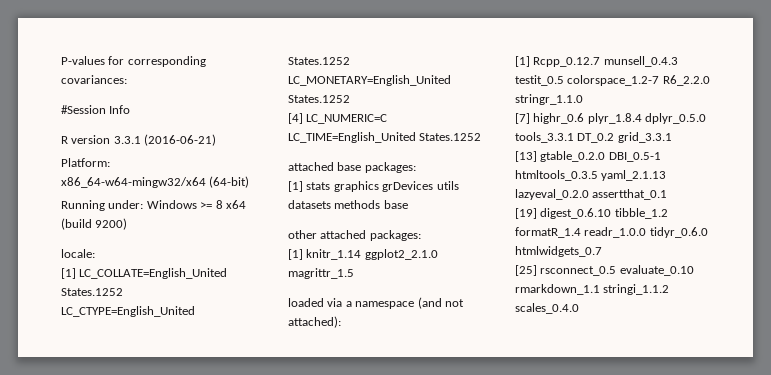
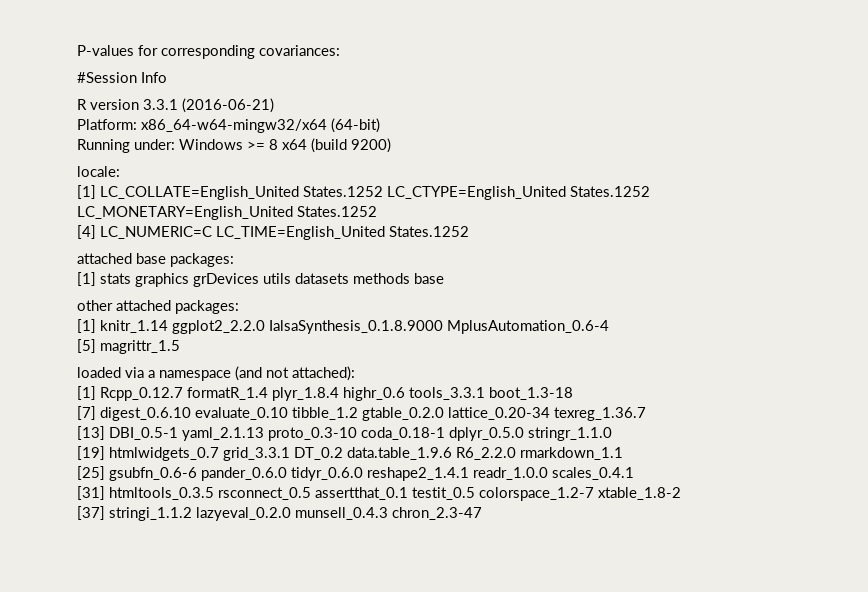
- [1] knitr_1.14 ggplot2_2.1.0 magrittr_1.5
+ [1] knitr_1.14 ggplot2_2.2.0 IalsaSynthesis_0.1.8.9000 MplusAutomation_0.6-4
+ [5] magrittr_1.5
- [1] Rcpp_0.12.7 munsell_0.4.3 testit_0.5 colorspace_1.2-7 R6_2.2.0 stringr_1.1.0
- [7] highr_0.6 plyr_1.8.4 dplyr_0.5.0 tools_3.3.1 DT_0.2 grid_3.3.1
- [13] gtable_0.2.0 DBI_0.5-1 htmltools_0.3.5 yaml_2.1.13 lazyeval_0.2.0 assertthat_0.1
- [19] digest_0.6.10 tibble_1.2 formatR_1.4 readr_1.0.0 tidyr_0.6.0 htmlwidgets_0.7
- [25] rsconnect_0.5 evaluate_0.10 rmarkdown_1.1 stringi_1.1.2 scales_0.4.0
+ [1] Rcpp_0.12.7 formatR_1.4 plyr_1.8.4 highr_0.6 tools_3.3.1 boot_1.3-18
+ [7] digest_0.6.10 evaluate_0.10 tibble_1.2 gtable_0.2.0 lattice_0.20-34 texreg_1.36.7
+ [13] DBI_0.5-1 yaml_2.1.13 proto_0.3-10 coda_0.18-1 dplyr_0.5.0 stringr_1.1.0
+ [19] htmlwidgets_0.7 grid_3.3.1 DT_0.2 data.table_1.9.6 R6_2.2.0 rmarkdown_1.1
+ [25] gsubfn_0.6-6 pander_0.6.0 tidyr_0.6.0 reshape2_1.4.1 readr_1.0.0 scales_0.4.1
+ [31] htmltools_0.3.5 rsconnect_0.5 assertthat_0.1 testit_0.5 colorspace_1.2-7 xtable_1.8-2
+ [37] stringi_1.1.2 lazyeval_0.2.0 munsell_0.4.3 chron_2.3-47

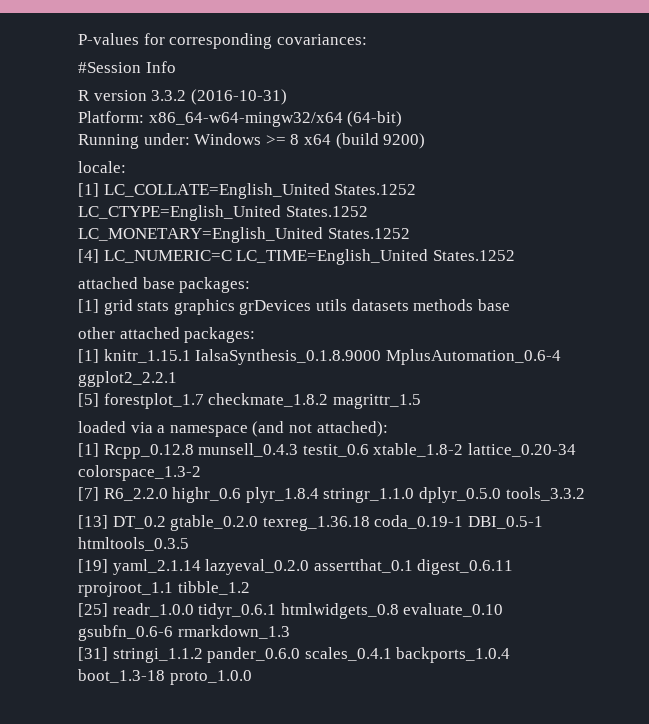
- R version 3.3.1 (2016-06-21)
+ R version 3.3.2 (2016-10-31)
- [1] stats graphics grDevices utils datasets methods base
+ [1] grid stats graphics grDevices utils datasets methods base
- [1] knitr_1.14 ggplot2_2.2.0 IalsaSynthesis_0.1.8.9000 MplusAutomation_0.6-4
+ [1] knitr_1.15.1 IalsaSynthesis_0.1.8.9000 MplusAutomation_0.6-4 ggplot2_2.2.1
- [5] magrittr_1.5
+ [5] forestplot_1.7 checkmate_1.8.2 magrittr_1.5
- [1] Rcpp_0.12.7 formatR_1.4 plyr_1.8.4 highr_0.6 tools_3.3.1 boot_1.3-18
- [7] digest_0.6.10 evaluate_0.10 tibble_1.2 gtable_0.2.0 lattice_0.20-34 texreg_1.36.7
- [13] DBI_0.5-1 yaml_2.1.13 proto_0.3-10 coda_0.18-1 dplyr_0.5.0 stringr_1.1.0
- [19] htmlwidgets_0.7 grid_3.3.1 DT_0.2 data.table_1.9.6 R6_2.2.0 rmarkdown_1.1
- [25] gsubfn_0.6-6 pander_0.6.0 tidyr_0.6.0 reshape2_1.4.1 readr_1.0.0 scales_0.4.1
- [31] htmltools_0.3.5 rsconnect_0.5 assertthat_0.1 testit_0.5 colorspace_1.2-7 xtable_1.8-2
- [37] stringi_1.1.2 lazyeval_0.2.0 munsell_0.4.3 chron_2.3-47
+ [1] Rcpp_0.12.8 munsell_0.4.3 testit_0.6 xtable_1.8-2 lattice_0.20-34 colorspace_1.3-2
+ [7] R6_2.2.0 highr_0.6 plyr_1.8.4 stringr_1.1.0 dplyr_0.5.0 tools_3.3.2
+ [13] DT_0.2 gtable_0.2.0 texreg_1.36.18 coda_0.19-1 DBI_0.5-1 htmltools_0.3.5
+ [19] yaml_2.1.14 lazyeval_0.2.0 assertthat_0.1 digest_0.6.11 rprojroot_1.1 tibble_1.2
+ [25] readr_1.0.0 tidyr_0.6.1 htmlwidgets_0.8 evaluate_0.10 gsubfn_0.6-6 rmarkdown_1.3
+ [31] stringi_1.1.2 pander_0.6.0 scales_0.4.1 backports_1.0.4 boot_1.3-18 proto_1.0.0

